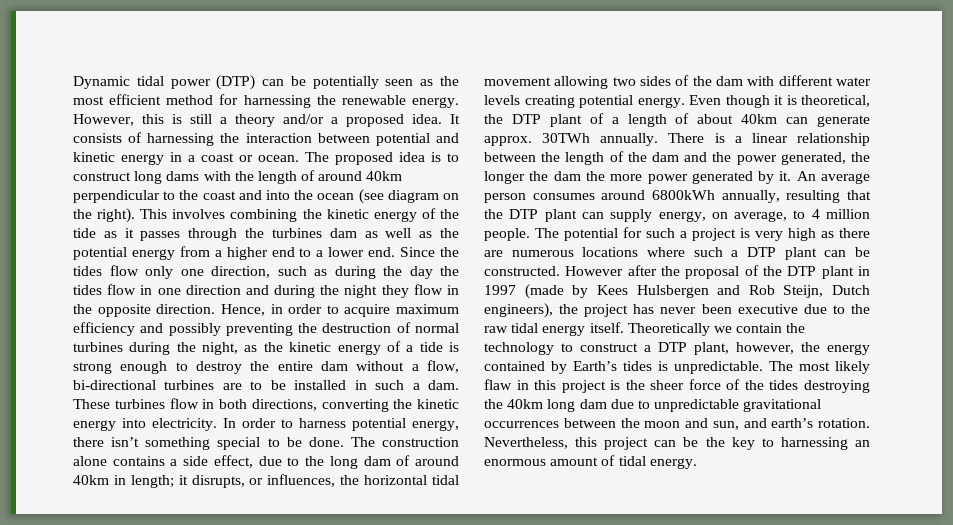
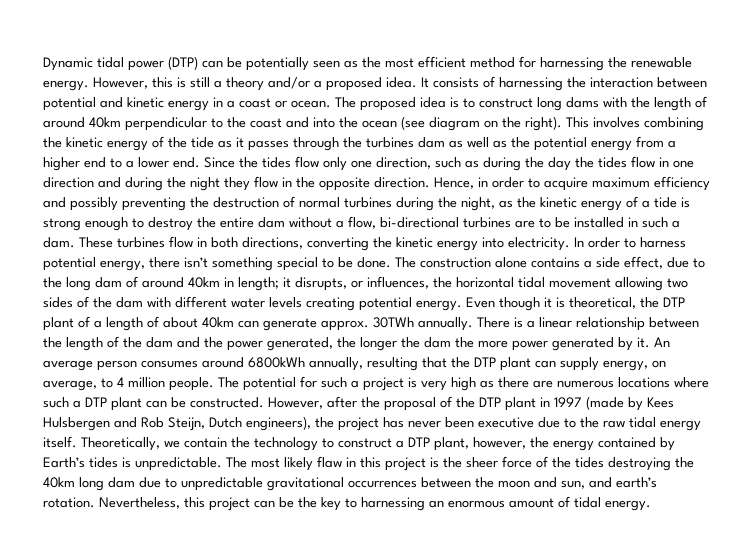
- However after the proposal of the DTP plant in 1997 (made by Kees Hulsbergen and Rob Steijn, Dutch engineers), the project has never been executive due to the raw tidal energy itself.
+ However, after the proposal of the DTP plant in 1997 (made by Kees Hulsbergen and Rob Steijn, Dutch engineers), the project has never been executive due to the raw tidal energy itself.
- Theoretically we contain the technology to construct a DTP plant, however, the energy contained by Earth’s tides is unpredictable.
+ Theoretically, we contain the technology to construct a DTP plant, however, the energy contained by Earth’s tides is unpredictable.

